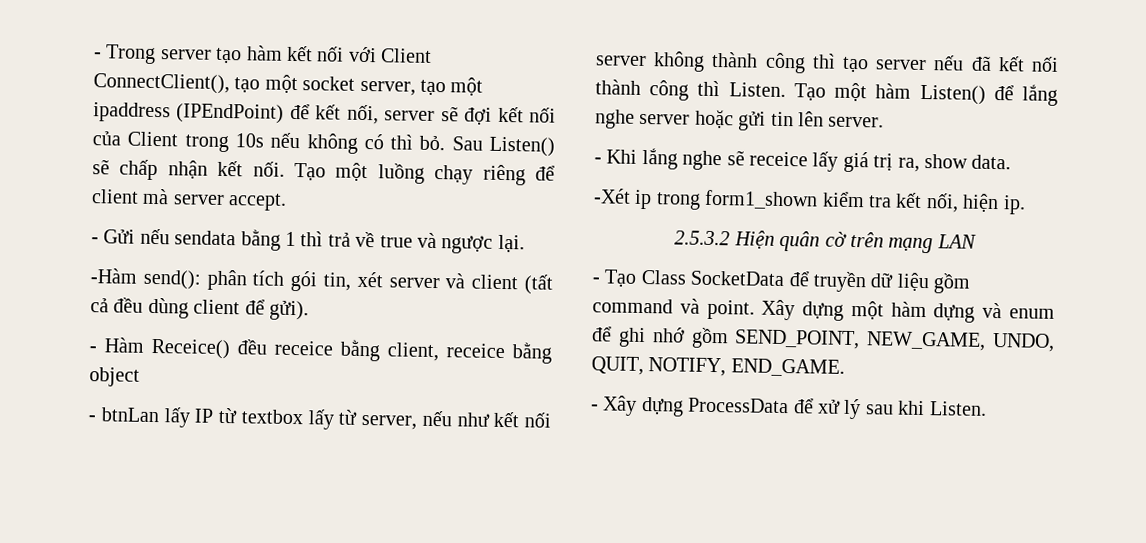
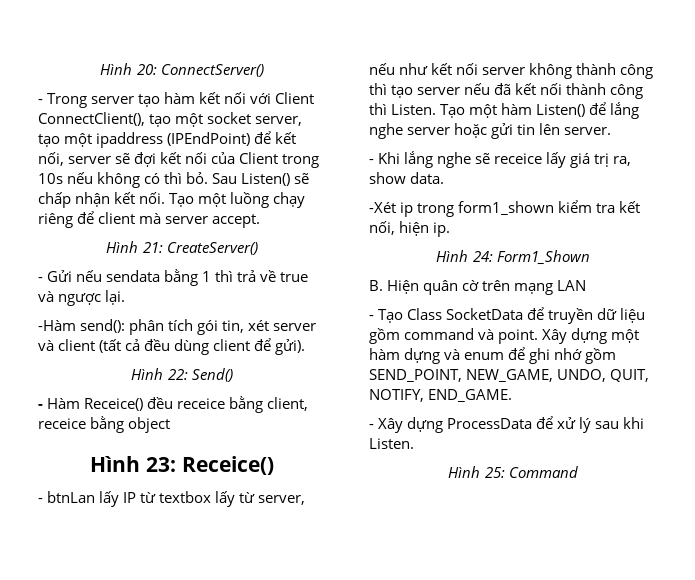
+ Hình 20: ConnectServer()
+ Hình 21: CreateServer()
+ Hình 22: Send()
+ Hình 23: Receice()
- 2.5.3.2 Hiện quân cờ trên mạng LAN
+ Hình 24: Form1_Shown
+ B. Hiện quân cờ trên mạng LAN
+ Hình 25: Command

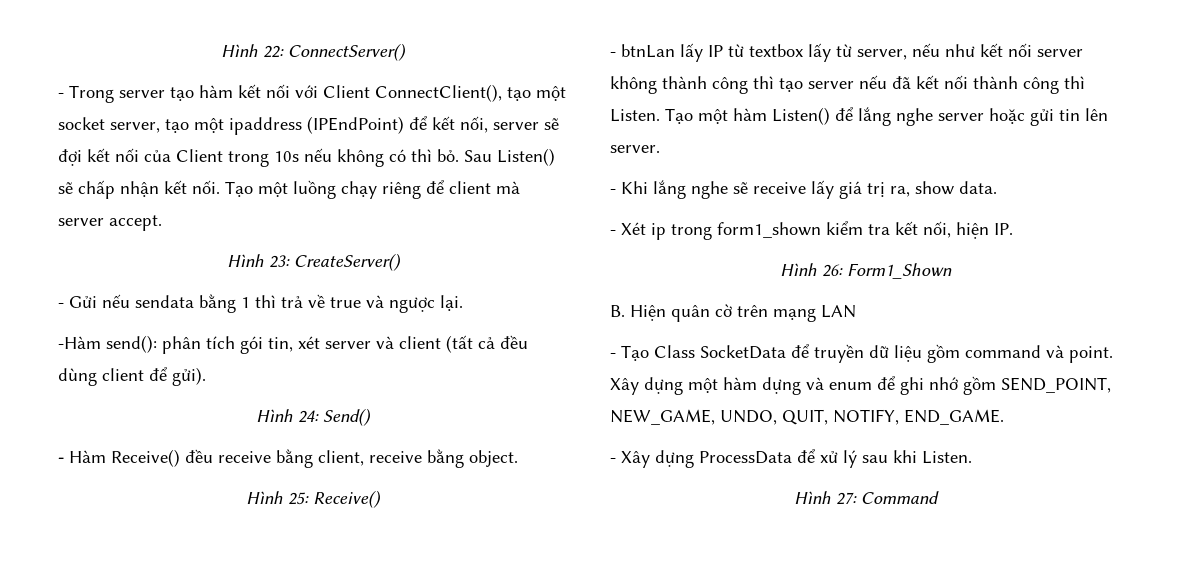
- Hình 20: ConnectServer()
+ Hình 22: ConnectServer()
- Hình 21: CreateServer()
+ Hình 23: CreateServer()
- Hình 22: Send()
+ Hình 24: Send()
- - Hàm Receice() đều receice bằng client, receice bằng object
- Hình 23: Receice()
+ - Hàm Receive() đều receive bằng client, receive bằng object.
+ Hình 25: Receive()
- - Khi lắng nghe sẽ receice lấy giá trị ra, show data.
+ - Khi lắng nghe sẽ receive lấy giá trị ra, show data.
- -Xét ip trong form1_shown kiểm tra kết nối, hiện ip.
- Hình 24: Form1_Shown
+ - Xét ip trong form1_shown kiểm tra kết nối, hiện IP.
+ Hình 26: Form1_Shown
- Hình 25: Command
+ Hình 27: Command

